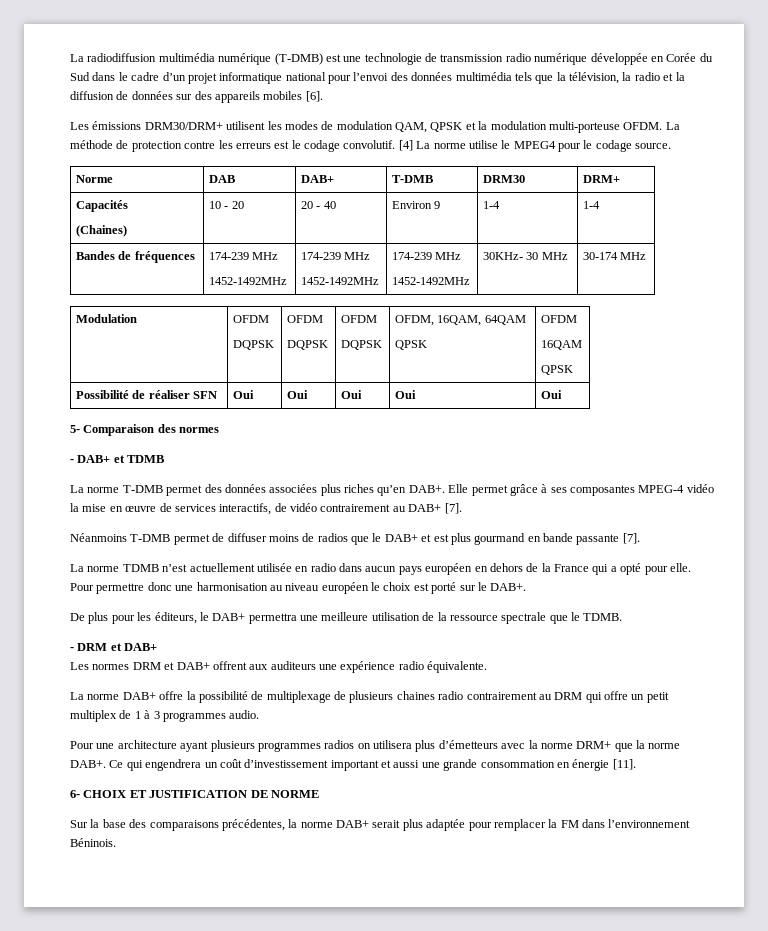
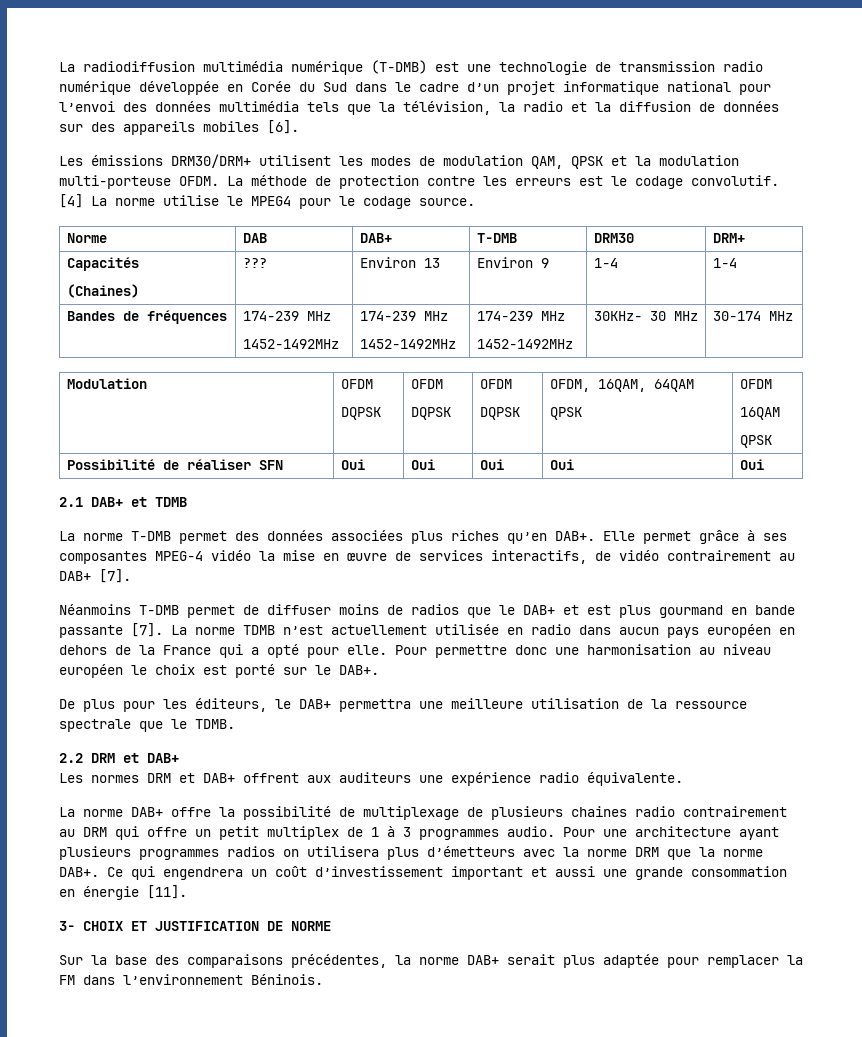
  Capacités
- (Chaines) | 10 - 20 | 20 - 40 | Environ 9 | 1-4 | 1-4
+ (Chaines) | ??? | Environ 13 | Environ 9 | 1-4 | 1-4
- 5- Comparaison des normes
- - DAB+ et TDMB
+ 2.1 DAB+ et TDMB
- Néanmoins T-DMB permet de diffuser moins de radios que le DAB+ et est plus gourmand en bande passante [7].
- La norme TDMB n’est actuellement utilisée en radio dans aucun pays européen en dehors de la France qui a opté pour elle.
+ Néanmoins T-DMB permet de diffuser moins de radios que le DAB+ et est plus gourmand en bande passante [7]. La norme TDMB n’est actuellement utilisée en radio dans aucun pays européen en dehors de la France qui a opté pour elle.
- - DRM et DAB+
+ 2.2 DRM et DAB+
- La norme DAB+ offre la possibilité de multiplexage de plusieurs chaines radio contrairement au DRM qui offre un petit multiplex de 1 à 3 programmes audio.
- Pour une architecture ayant plusieurs programmes radios on utilisera plus d’émetteurs avec la norme DRM+ que la norme DAB+.
+ La norme DAB+ offre la possibilité de multiplexage de plusieurs chaines radio contrairement au DRM qui offre un petit multiplex de 1 à 3 programmes audio. Pour une architecture ayant plusieurs programmes radios on utilisera plus d’émetteurs avec la norme DRM que la norme DAB+.
- 6- CHOIX ET JUSTIFICATION DE NORME
+ 3- CHOIX ET JUSTIFICATION DE NORME

